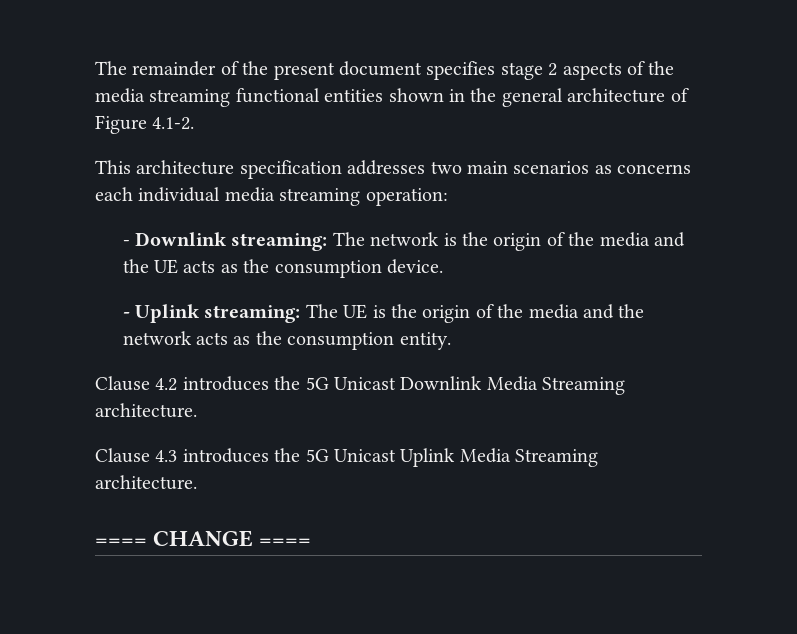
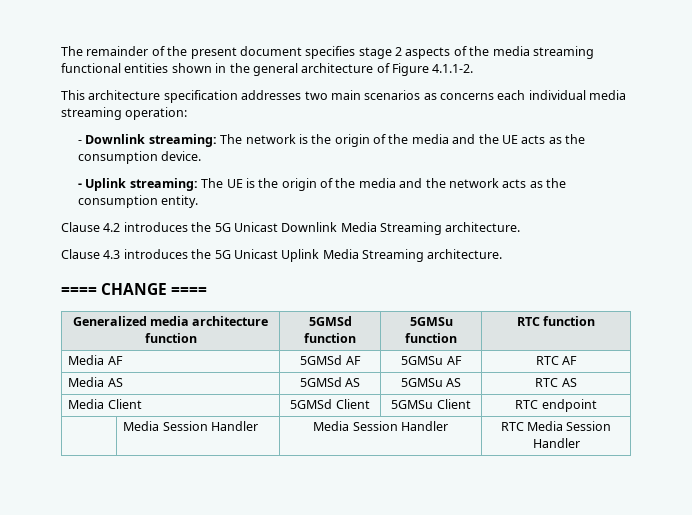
- The remainder of the present document specifies stage 2 aspects of the media streaming functional entities shown in the general architecture of Figure 4.1-2.
+ The remainder of the present document specifies stage 2 aspects of the media streaming functional entities shown in the general architecture of Figure 4.1.1-2.
+ Generalized media architecture function | 5GMSd function | 5GMSu function | RTC function
+ Media AF | 5GMSd AF | 5GMSu AF | RTC AF
+ Media AS | 5GMSd AS | 5GMSu AS | RTC AS
+ Media Client | 5GMSd Client | 5GMSu Client | RTC endpoint
+ | Media Session Handler | Media Session Handler | RTC Media Session Handler

